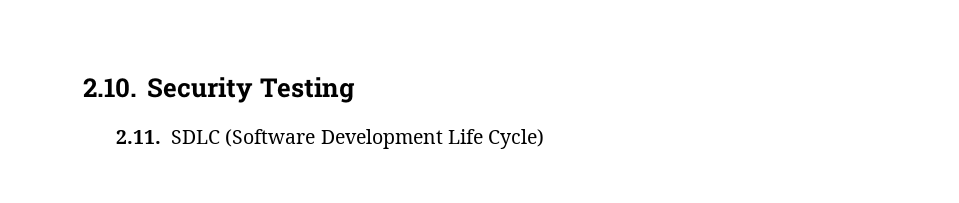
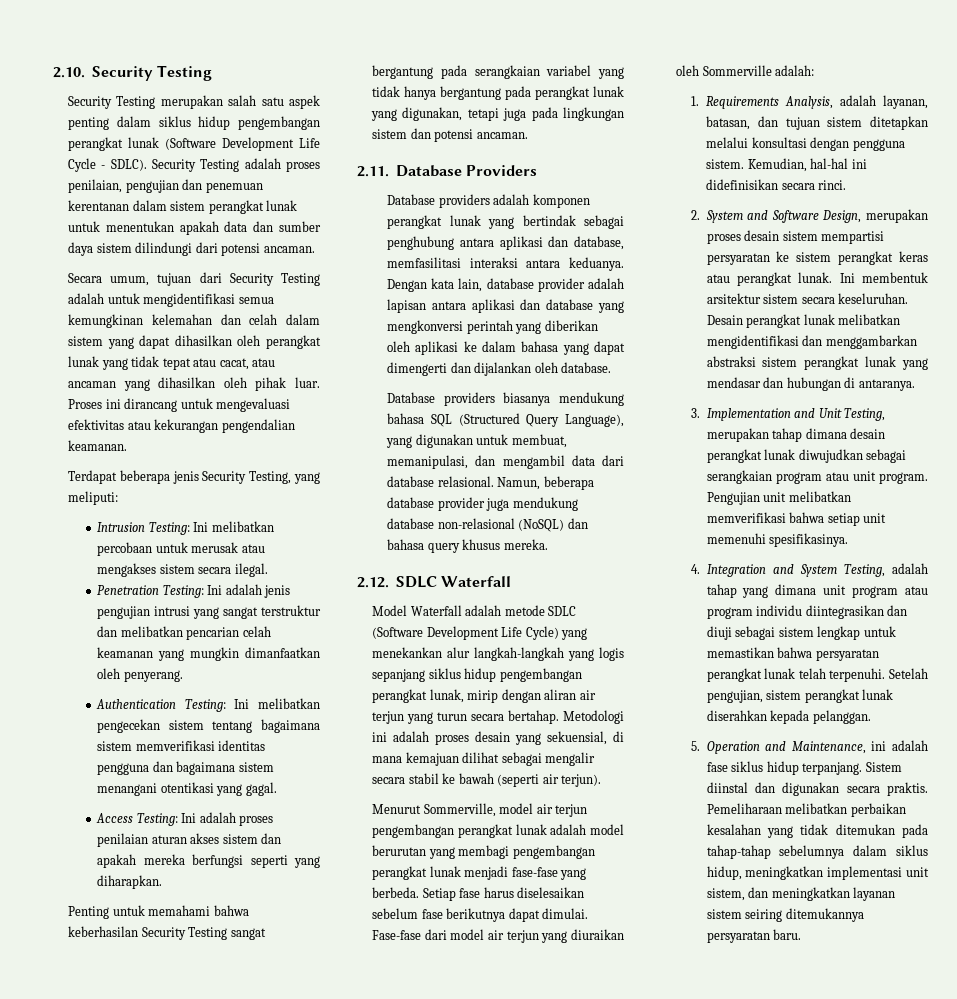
- 2.11. SDLC (Software Development Life Cycle)
+ Security Testing merupakan salah satu aspek penting dalam siklus hidup pengembangan perangkat lunak (Software Development Life Cycle - SDLC). Security Testing adalah proses penilaian, pengujian dan penemuan kerentanan dalam sistem perangkat lunak untuk menentukan apakah data dan sumber daya sistem dilindungi dari potensi ancaman.
+ Secara umum, tujuan dari Security Testing adalah untuk mengidentifikasi semua kemungkinan kelemahan dan celah dalam sistem yang dapat dihasilkan oleh perangkat lunak yang tidak tepat atau cacat, atau ancaman yang dihasilkan oleh pihak luar. Proses ini dirancang untuk mengevaluasi efektivitas atau kekurangan pengendalian keamanan.
+ Terdapat beberapa jenis Security Testing, yang meliputi:
+ Intrusion Testing: Ini melibatkan percobaan untuk merusak atau mengakses sistem secara ilegal.
+ Penetration Testing: Ini adalah jenis pengujian intrusi yang sangat terstruktur dan melibatkan pencarian celah keamanan yang mungkin dimanfaatkan oleh penyerang.
+ Authentication Testing: Ini melibatkan pengecekan sistem tentang bagaimana sistem memverifikasi identitas pengguna dan bagaimana sistem menangani otentikasi yang gagal.
+ Access Testing: Ini adalah proses penilaian aturan akses sistem dan apakah mereka berfungsi seperti yang diharapkan.
+ Penting untuk memahami bahwa keberhasilan Security Testing sangat bergantung pada serangkaian variabel yang tidak hanya bergantung pada perangkat lunak yang digunakan, tetapi juga pada lingkungan sistem dan potensi ancaman.
+ 2.11. Database Providers
+ Database providers adalah komponen perangkat lunak yang bertindak sebagai penghubung antara aplikasi dan database, memfasilitasi interaksi antara keduanya. Dengan kata lain, database provider adalah lapisan antara aplikasi dan database yang mengkonversi perintah yang diberikan oleh aplikasi ke dalam bahasa yang dapat dimengerti dan dijalankan oleh database.
+ Database providers biasanya mendukung bahasa SQL (Structured Query Language), yang digunakan untuk membuat, memanipulasi, dan mengambil data dari database relasional. Namun, beberapa database provider juga mendukung database non-relasional (NoSQL) dan bahasa query khusus mereka.
+ 2.12. SDLC Waterfall
+ Model Waterfall adalah metode SDLC (Software Development Life Cycle) yang menekankan alur langkah-langkah yang logis sepanjang siklus hidup pengembangan perangkat lunak, mirip dengan aliran air terjun yang turun secara bertahap. Metodologi ini adalah proses desain yang sekuensial, di mana kemajuan dilihat sebagai mengalir secara stabil ke bawah (seperti air terjun).
+ Menurut Sommerville, model air terjun pengembangan perangkat lunak adalah model berurutan yang membagi pengembangan perangkat lunak menjadi fase-fase yang berbeda. Setiap fase harus diselesaikan sebelum fase berikutnya dapat dimulai. Fase-fase dari model air terjun yang diuraikan oleh Sommerville adalah:
+ 1. Requirements Analysis, adalah layanan, batasan, dan tujuan sistem ditetapkan melalui konsultasi dengan pengguna sistem. Kemudian, hal-hal ini didefinisikan secara rinci.
+ 2. System and Software Design, merupakan proses desain sistem mempartisi persyaratan ke sistem perangkat keras atau perangkat lunak. Ini membentuk arsitektur sistem secara keseluruhan. Desain perangkat lunak melibatkan mengidentifikasi dan menggambarkan abstraksi sistem perangkat lunak yang mendasar dan hubungan di antaranya.
+ 3. Implementation and Unit Testing, merupakan tahap dimana desain perangkat lunak diwujudkan sebagai serangkaian program atau unit program. Pengujian unit melibatkan memverifikasi bahwa setiap unit memenuhi spesifikasinya.
+ 4. Integration and System Testing, adalah tahap yang dimana unit program atau program individu diintegrasikan dan diuji sebagai sistem lengkap untuk memastikan bahwa persyaratan perangkat lunak telah terpenuhi. Setelah pengujian, sistem perangkat lunak diserahkan kepada pelanggan.
+ 5. Operation and Maintenance, ini adalah fase siklus hidup terpanjang. Sistem diinstal dan digunakan secara praktis. Pemeliharaan melibatkan perbaikan kesalahan yang tidak ditemukan pada tahap-tahap sebelumnya dalam siklus hidup, meningkatkan implementasi unit sistem, dan meningkatkan layanan sistem seiring ditemukannya persyaratan baru.

